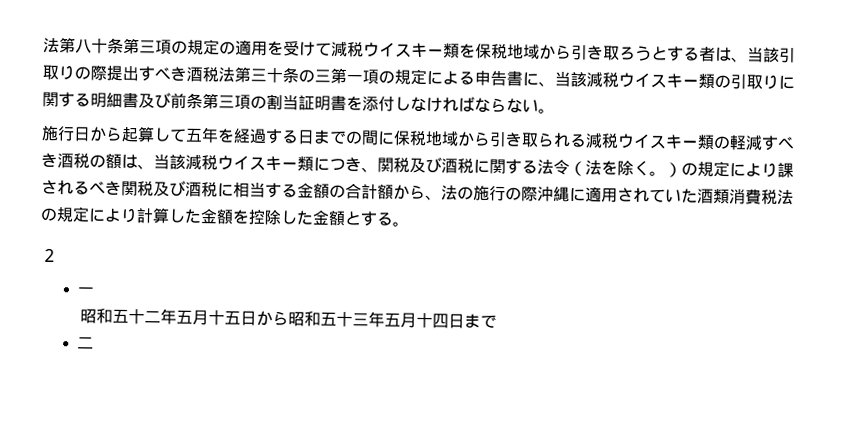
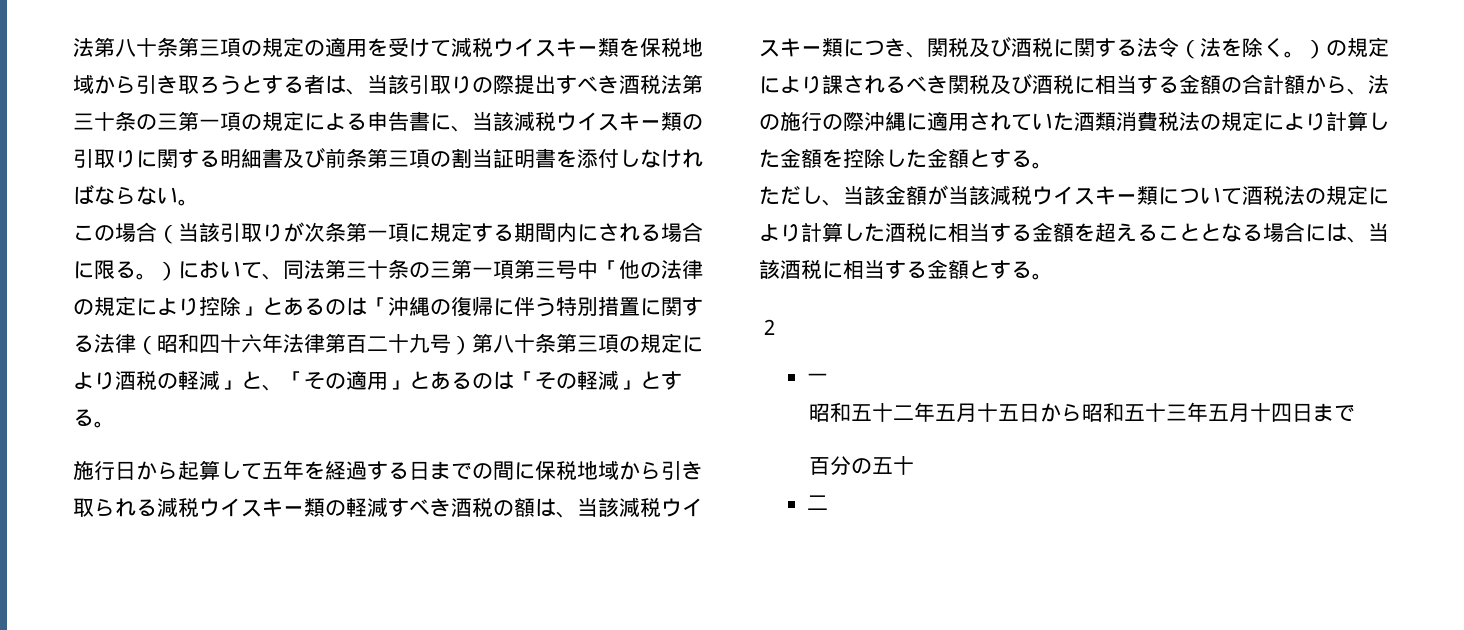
+ この場合（当該引取りが次条第一項に規定する期間内にされる場合に限る。）において、同法第三十条の三第一項第三号中「他の法律の規定により控除」とあるのは「沖縄の復帰に伴う特別措置に関する法律（昭和四十六年法律第百二十九号）第八十条第三項の規定により酒税の軽減」と、「その適用」とあるのは「その軽減」とする。
+ ただし、当該金額が当該減税ウイスキー類について酒税法の規定により計算した酒税に相当する金額を超えることとなる場合には、当該酒税に相当する金額とする。
+ 百分の五十

